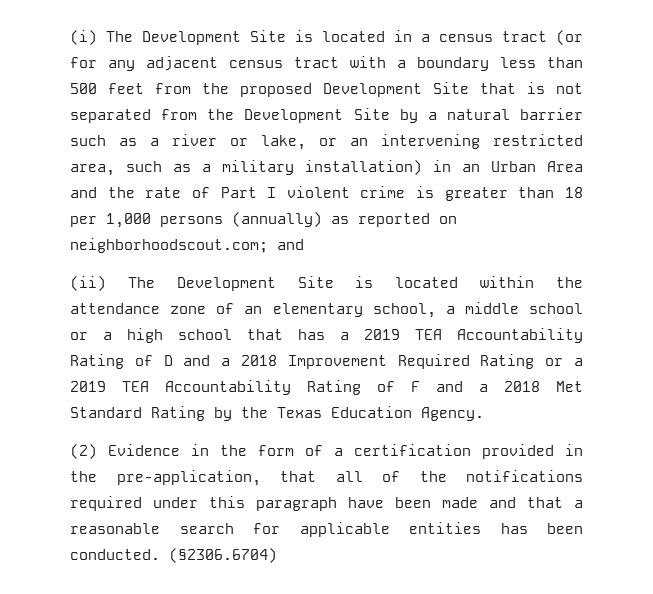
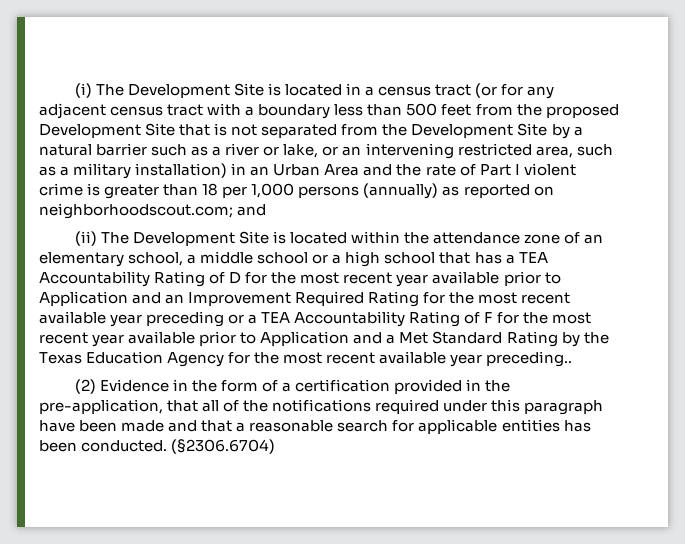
- (ii) The Development Site is located within the attendance zone of an elementary school, a middle school or a high school that has a 2019 TEA Accountability Rating of D and a 2018 Improvement Required Rating or a 2019 TEA Accountability Rating of F and a 2018 Met Standard Rating by the Texas Education Agency.
+ (ii) The Development Site is located within the attendance zone of an elementary school, a middle school or a high school that has a TEA Accountability Rating of D for the most recent year available prior to Application and an Improvement Required Rating for the most recent available year preceding or a TEA Accountability Rating of F for the most recent year available prior to Application and a Met Standard Rating by the Texas Education Agency for the most recent available year preceding..

